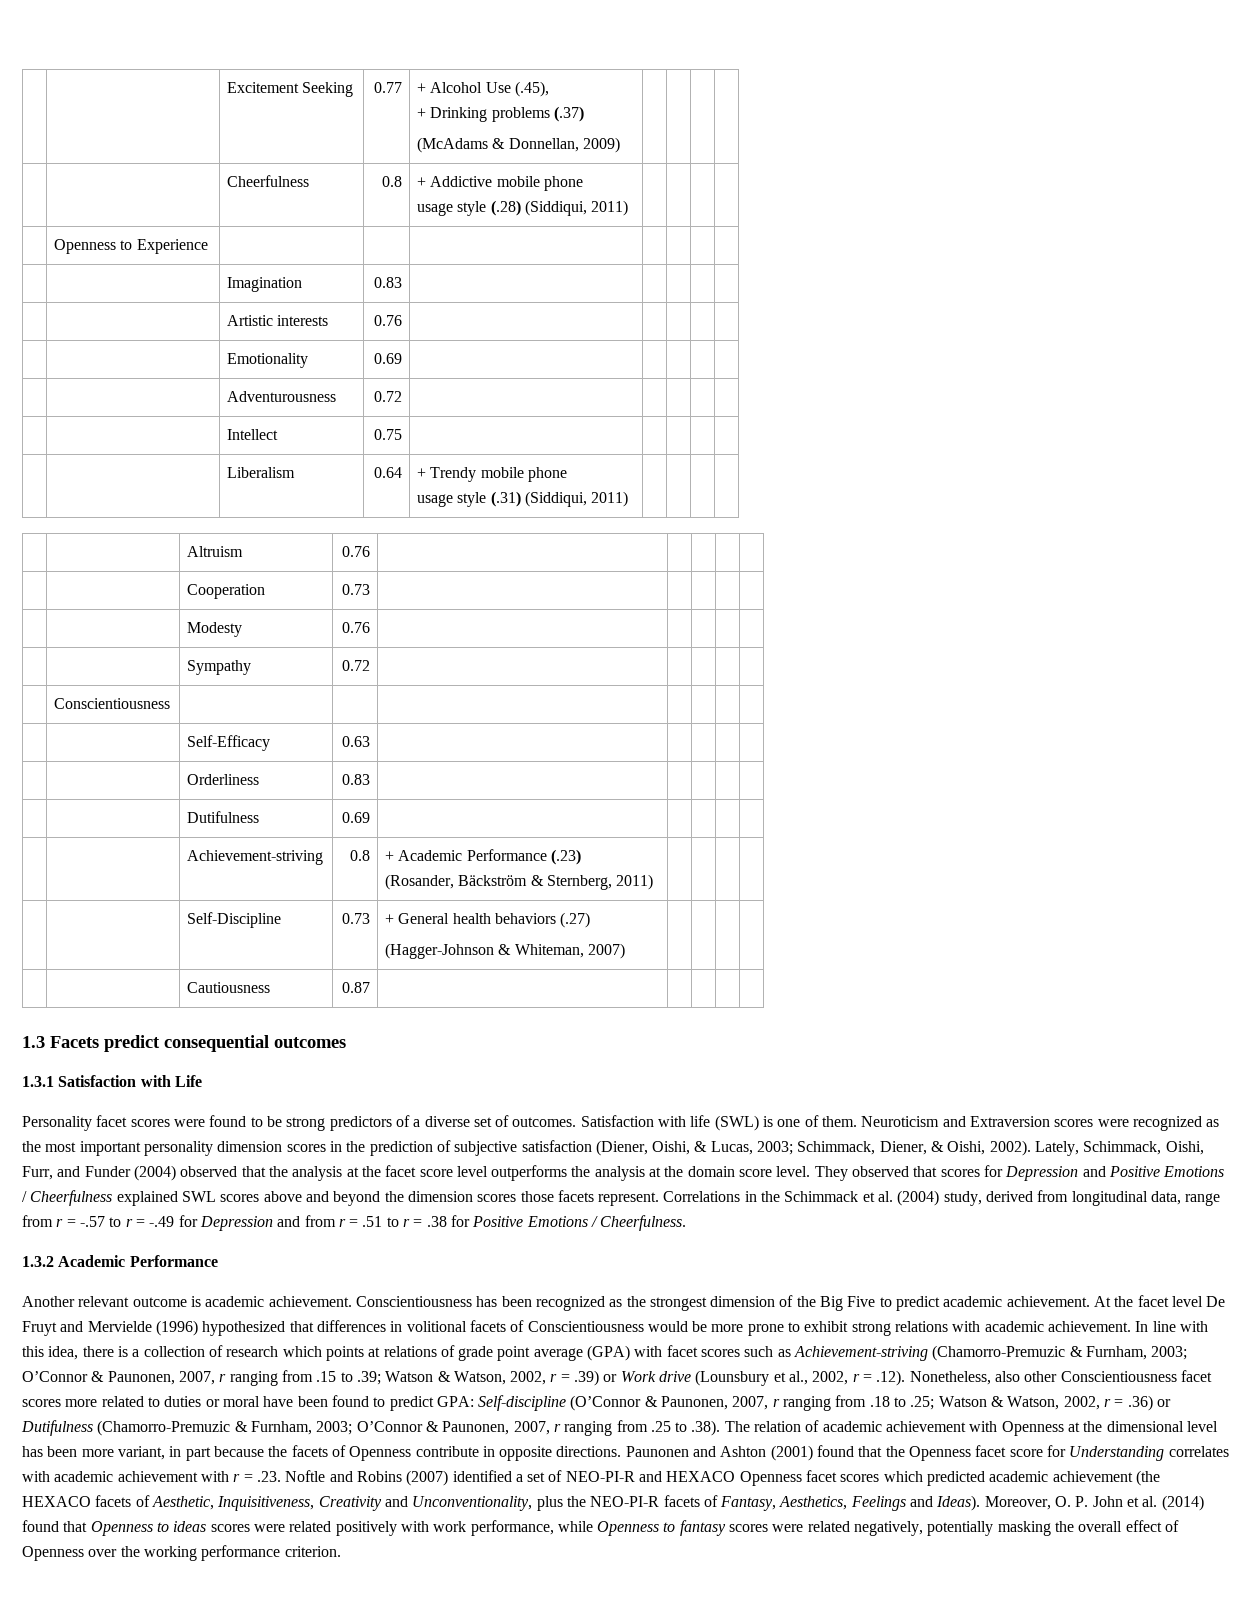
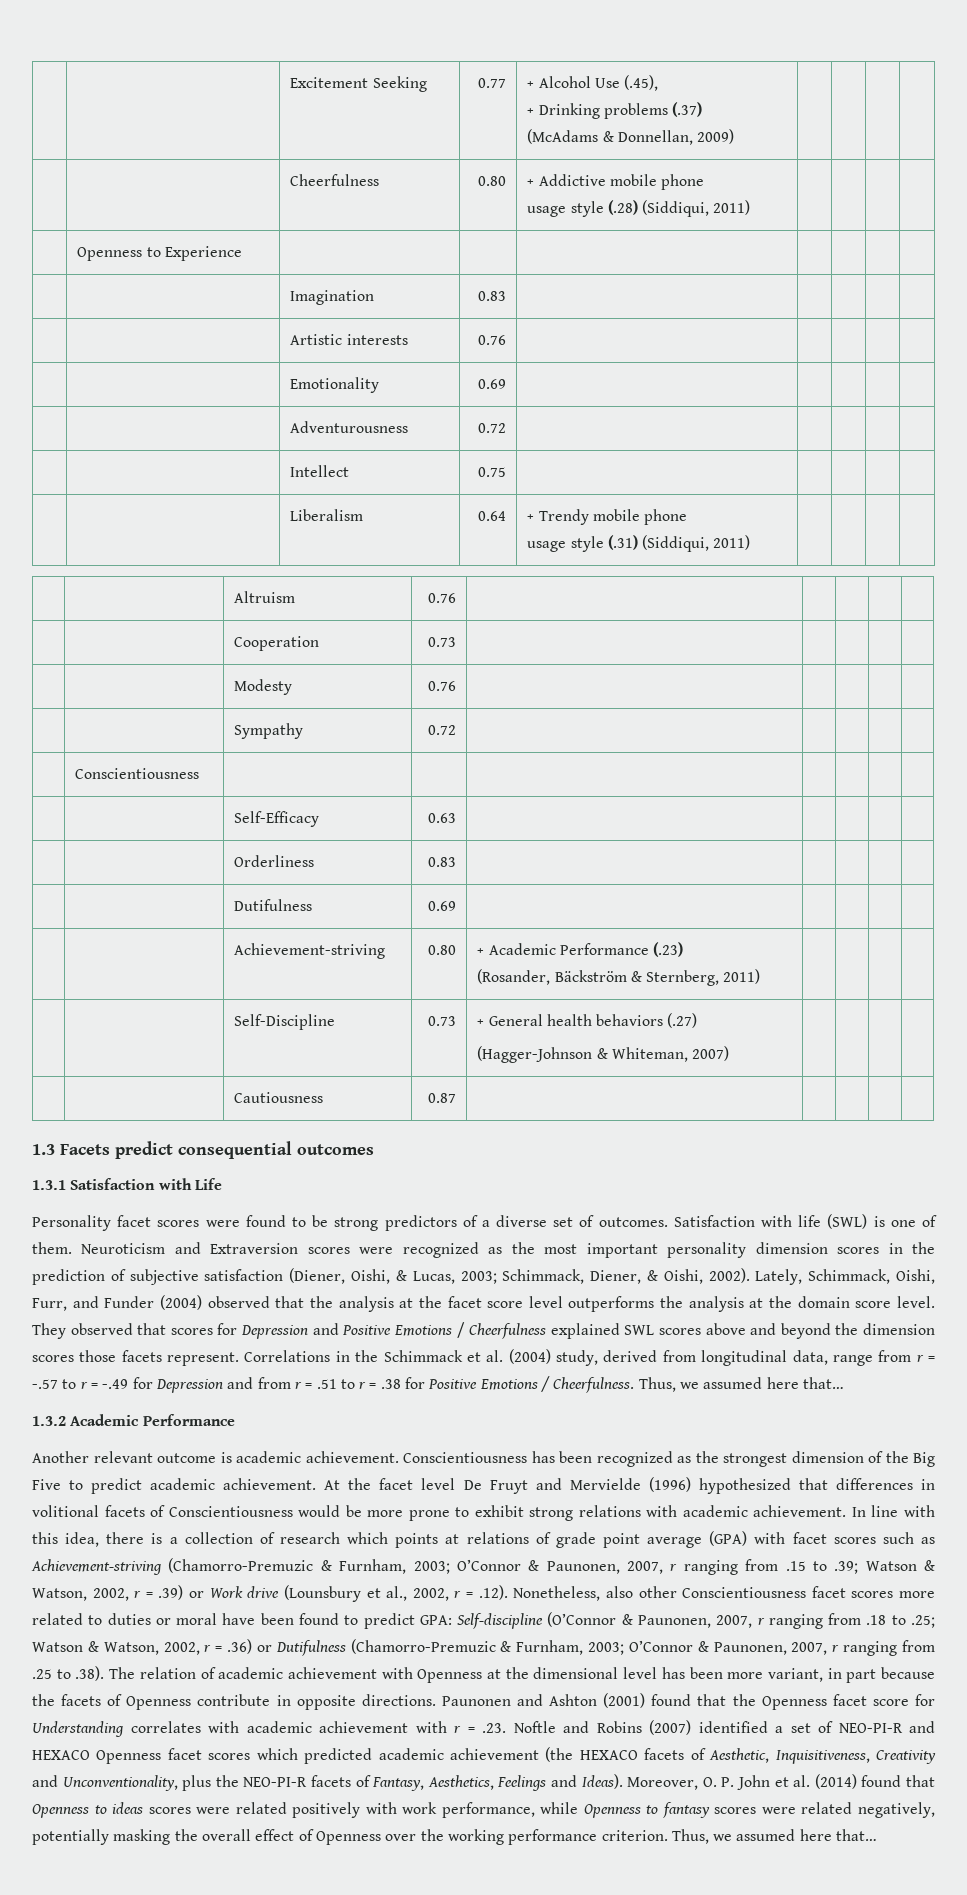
- | | Cheerfulness | 0.8 | + Addictive mobile phone
+ | | Cheerfulness | 0.80 | + Addictive mobile phone
- | | Achievement-striving | 0.8 | + Academic Performance (.23)
+ | | Achievement-striving | 0.80 | + Academic Performance (.23)
- Correlations in the Schimmack et al. (2004) study, derived from longitudinal data, range from r = -.57 to r = -.49 for Depression and from r = .51 to r = .38 for Positive Emotions / Cheerfulness.
+ Correlations in the Schimmack et al. (2004) study, derived from longitudinal data, range from r = -.57 to r = -.49 for Depression and from r = .51 to r = .38 for Positive Emotions / Cheerfulness. Thus, we assumed here that…
- Moreover, O. P. John et al. (2014) found that Openness to ideas scores were related positively with work performance, while Openness to fantasy scores were related negatively, potentially masking the overall effect of Openness over the working performance criterion.
+ Moreover, O. P. John et al. (2014) found that Openness to ideas scores were related positively with work performance, while Openness to fantasy scores were related negatively, potentially masking the overall effect of Openness over the working performance criterion. Thus, we assumed here that…

